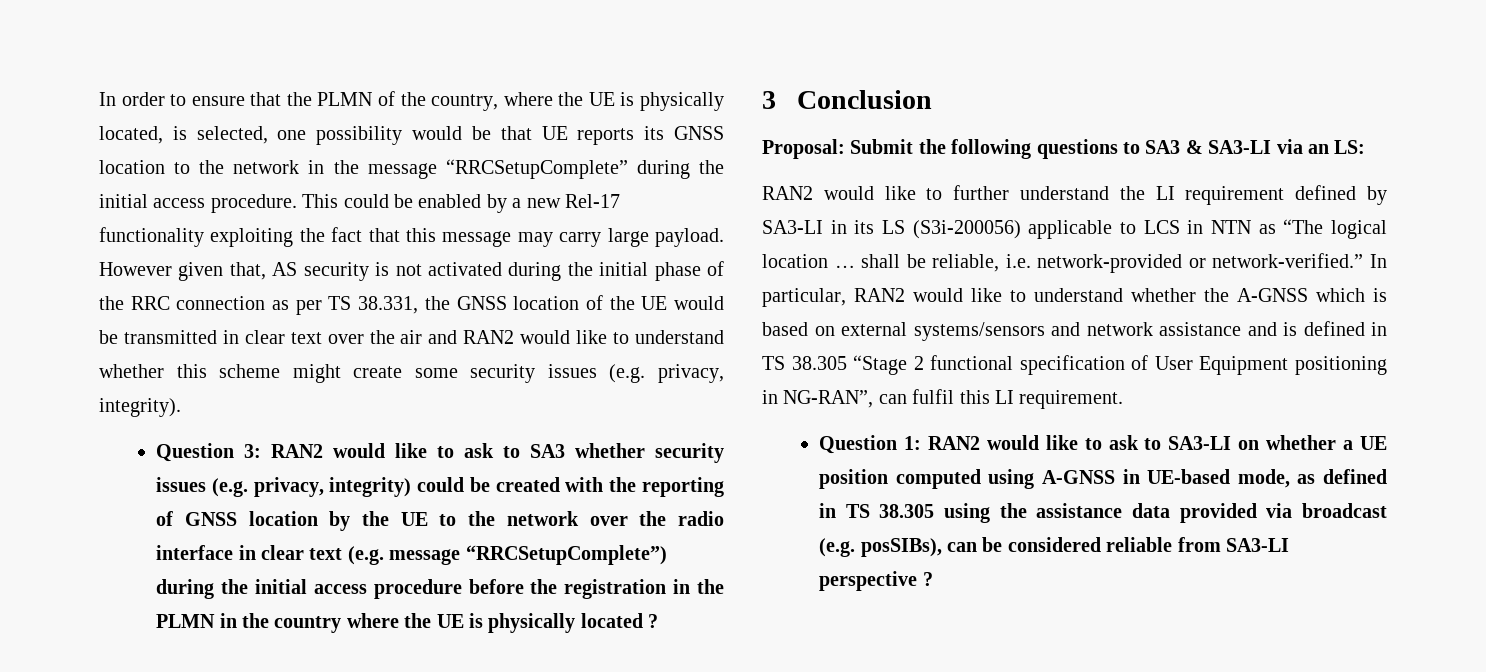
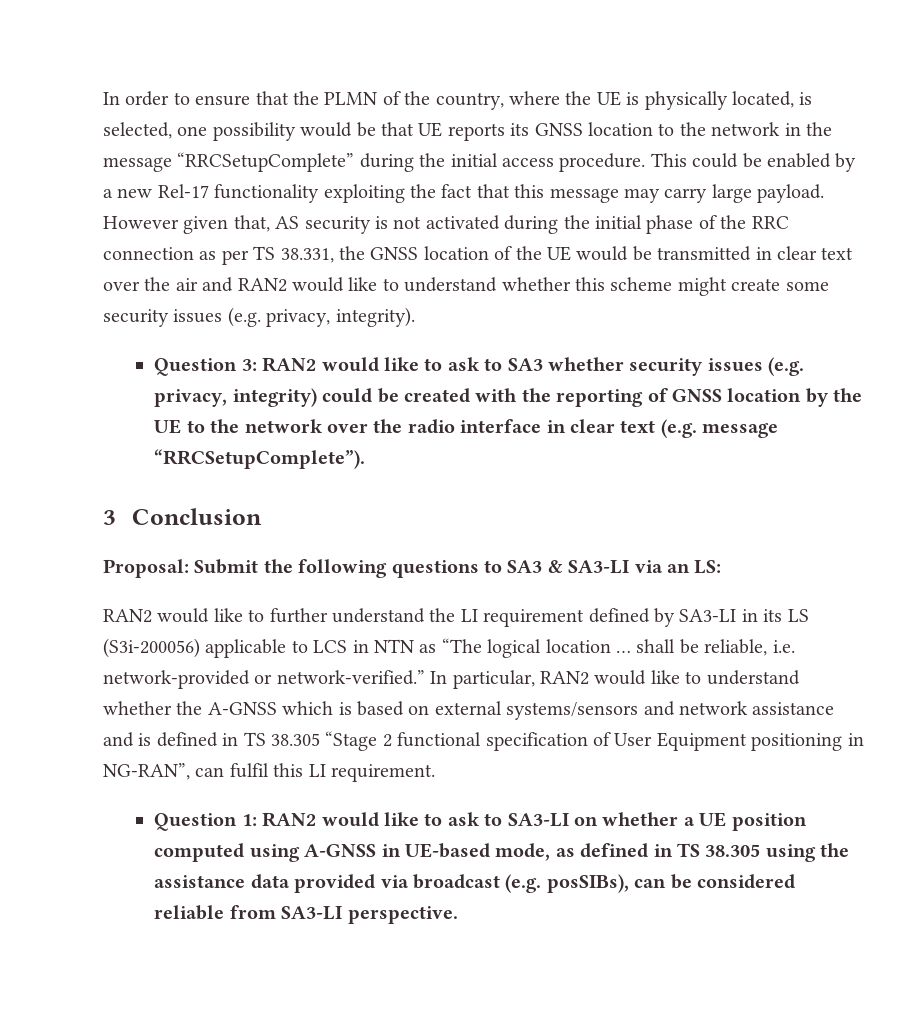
- Question 3: RAN2 would like to ask to SA3 whether security issues (e.g. privacy, integrity) could be created with the reporting of GNSS location by the UE to the network over the radio interface in clear text (e.g. message “RRCSetupComplete”) during the initial access procedure before the registration in the PLMN in the country where the UE is physically located ?
+ Question 3: RAN2 would like to ask to SA3 whether security issues (e.g. privacy, integrity) could be created with the reporting of GNSS location by the UE to the network over the radio interface in clear text (e.g. message “RRCSetupComplete”).
- Question 1: RAN2 would like to ask to SA3-LI on whether a UE position computed using A-GNSS in UE-based mode, as defined in TS 38.305 using the assistance data provided via broadcast (e.g. posSIBs), can be considered reliable from SA3-LI perspective ?
+ Question 1: RAN2 would like to ask to SA3-LI on whether a UE position computed using A-GNSS in UE-based mode, as defined in TS 38.305 using the assistance data provided via broadcast (e.g. posSIBs), can be considered reliable from SA3-LI perspective.

